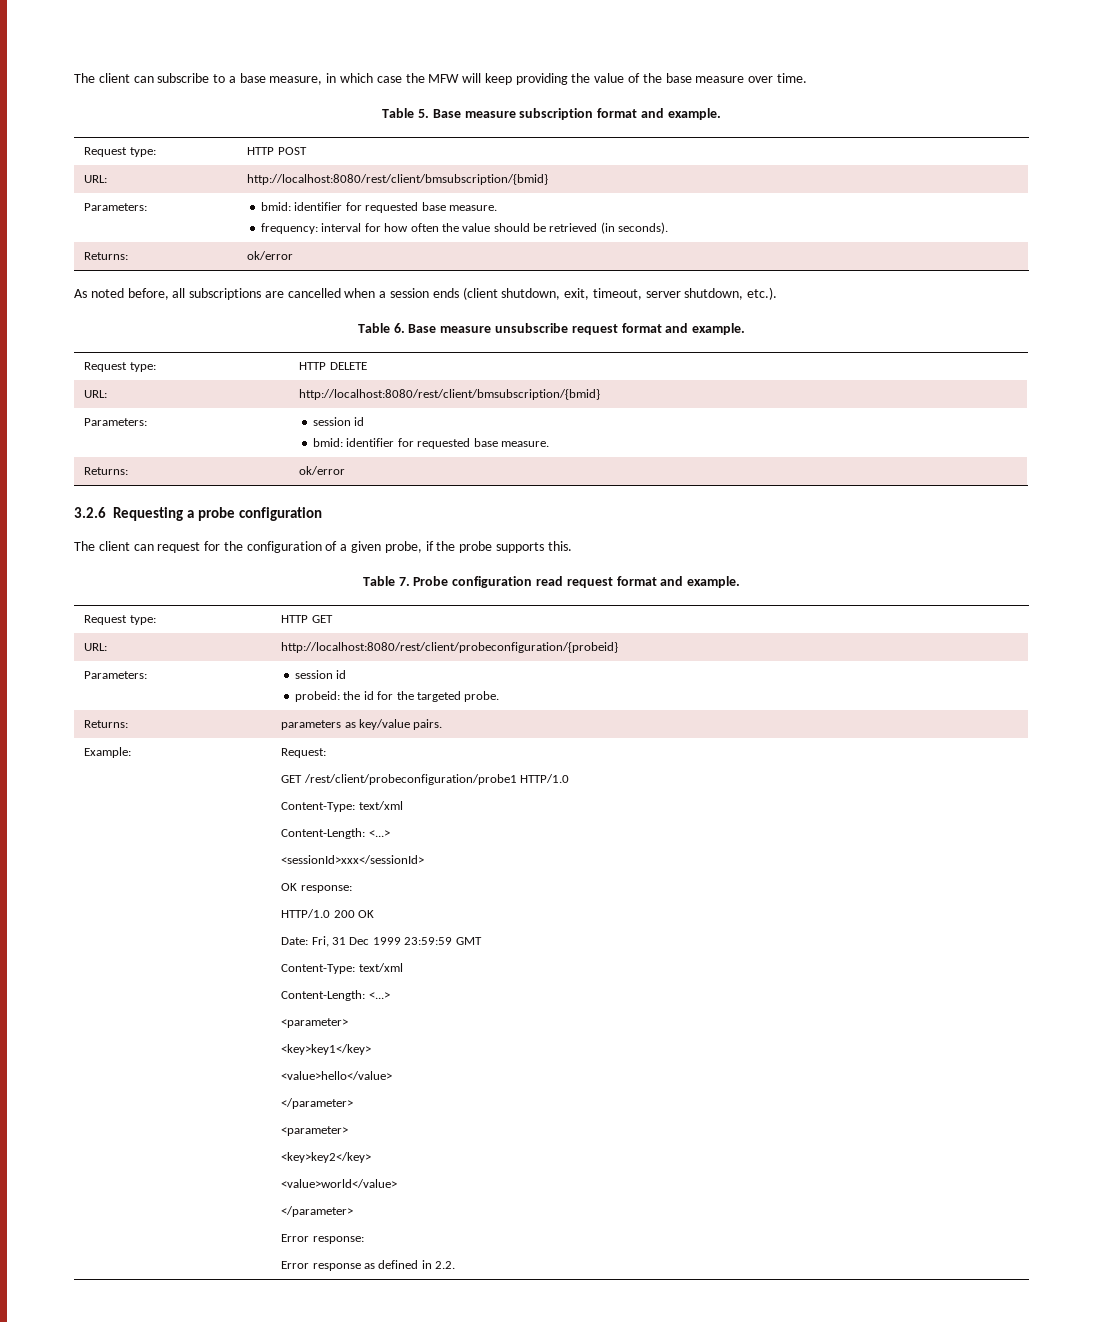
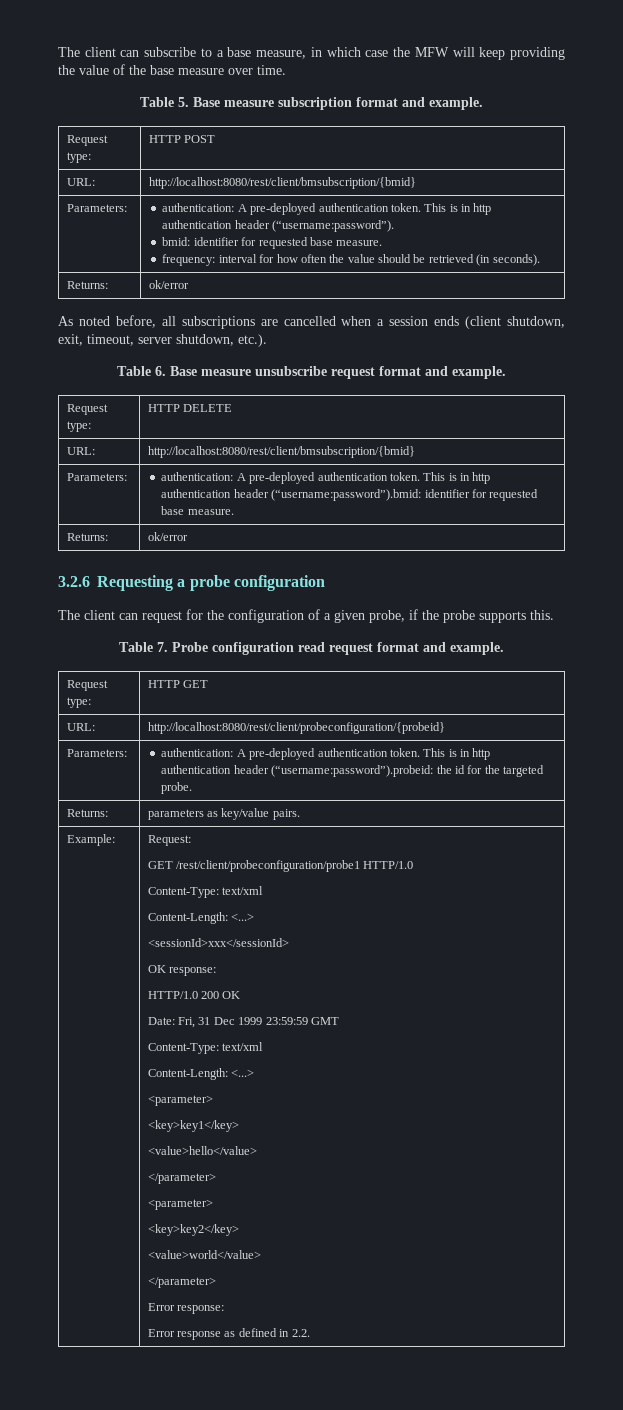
- Parameters: | bmid: identifier for requested base measure.
+ Parameters: | authentication: A pre-deployed authentication token. This is in http authentication header (“username:password”).
+ bmid: identifier for requested base measure.
  Request type: | HTTP DELETE
  URL: | http://localhost:8080/rest/client/bmsubscription/{bmid}
- Parameters: | session id
- bmid: identifier for requested base measure.
+ Parameters: | authentication: A pre-deployed authentication token. This is in http authentication header (“username:password”).bmid: identifier for requested base measure.
  URL: | http://localhost:8080/rest/client/probeconfiguration/{probeid}
- Parameters: | session id
- probeid: the id for the targeted probe.
+ Parameters: | authentication: A pre-deployed authentication token. This is in http authentication header (“username:password”).probeid: the id for the targeted probe.

